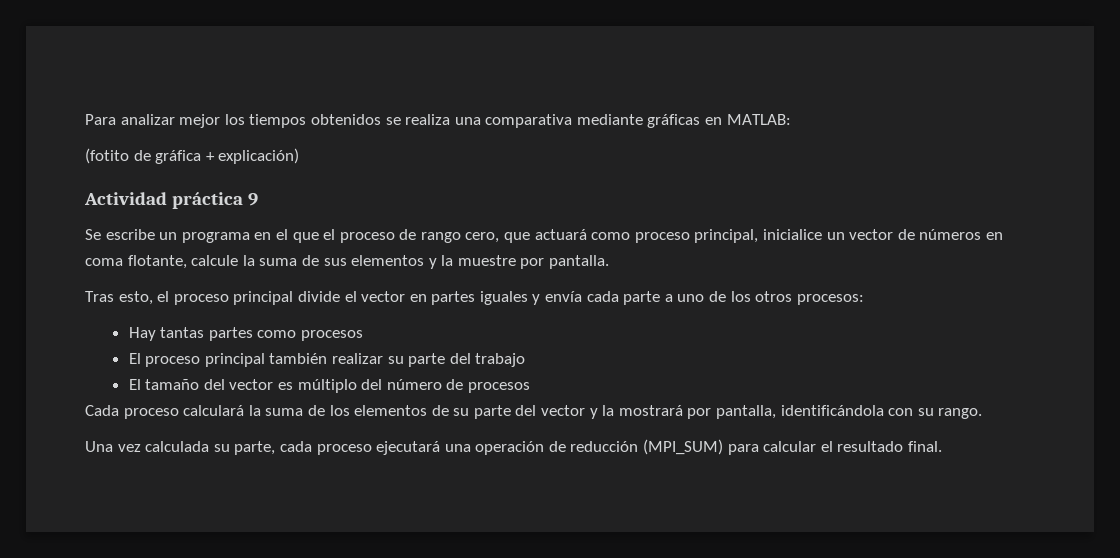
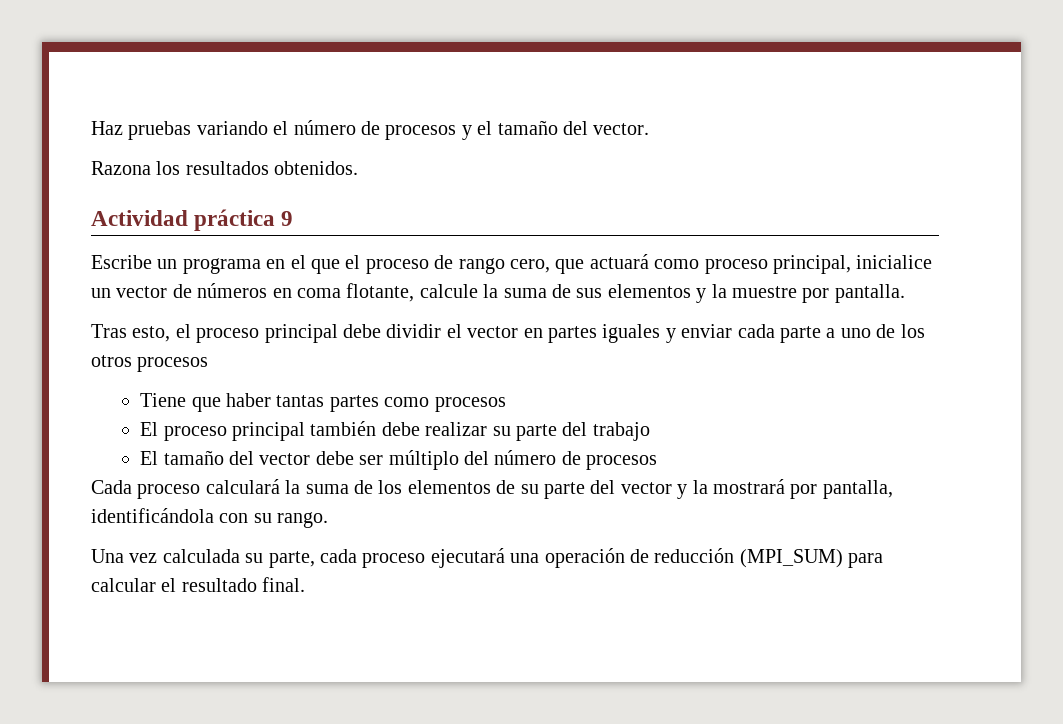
- Para analizar mejor los tiempos obtenidos se realiza una comparativa mediante gráficas en MATLAB:
- (fotito de gráfica + explicación)
+ Haz pruebas variando el número de procesos y el tamaño del vector.
+ Razona los resultados obtenidos.
- Se escribe un programa en el que el proceso de rango cero, que actuará como proceso principal, inicialice un vector de números en coma flotante, calcule la suma de sus elementos y la muestre por pantalla.
+ Escribe un programa en el que el proceso de rango cero, que actuará como proceso principal, inicialice un vector de números en coma flotante, calcule la suma de sus elementos y la muestre por pantalla.
- Tras esto, el proceso principal divide el vector en partes iguales y envía cada parte a uno de los otros procesos:
- Hay tantas partes como procesos
+ Tras esto, el proceso principal debe dividir el vector en partes iguales y enviar cada parte a uno de los otros procesos
+ Tiene que haber tantas partes como procesos
- El proceso principal también realizar su parte del trabajo
+ El proceso principal también debe realizar su parte del trabajo
- El tamaño del vector es múltiplo del número de procesos
+ El tamaño del vector debe ser múltiplo del número de procesos

